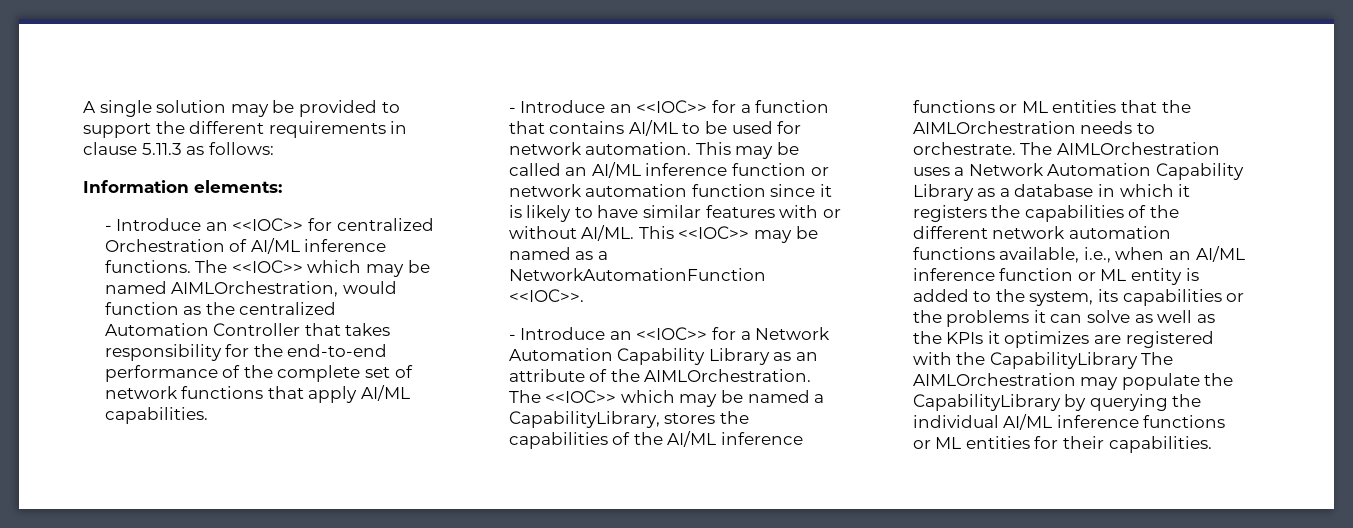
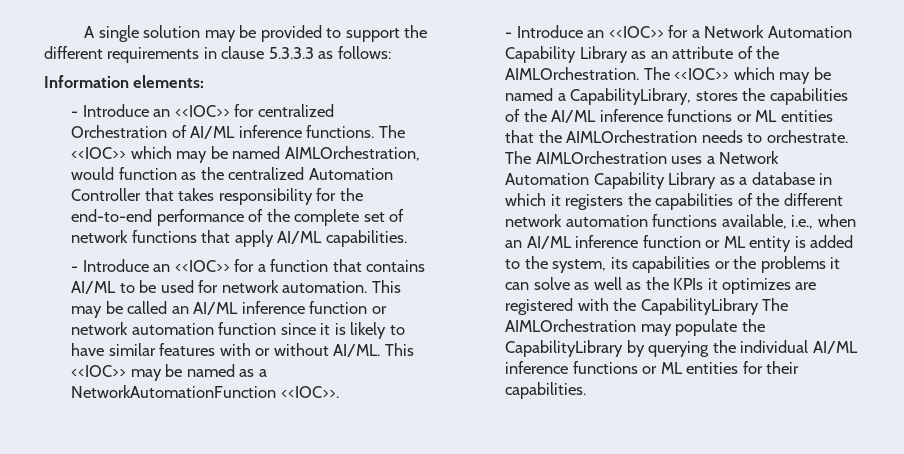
- A single solution may be provided to support the different requirements in clause 5.11.3 as follows:
+ A single solution may be provided to support the different requirements in clause 5.3.3.3 as follows:

